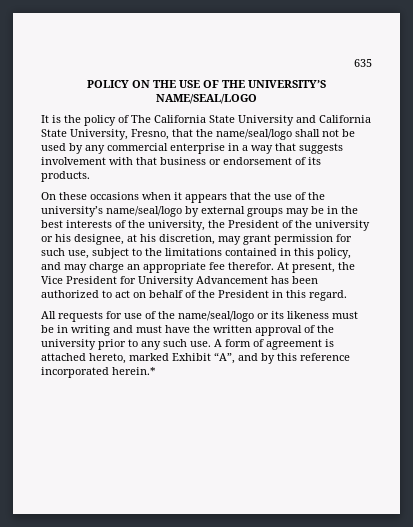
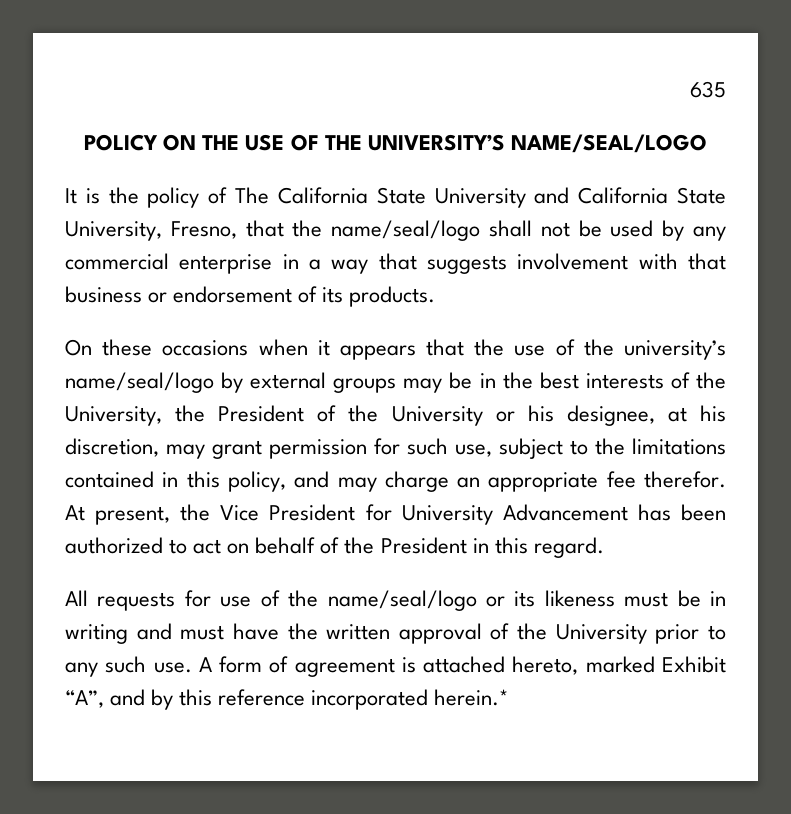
- On these occasions when it appears that the use of the university’s name/seal/logo by external groups may be in the best interests of the university, the President of the university or his designee, at his discretion, may grant permission for such use, subject to the limitations contained in this policy, and may charge an appropriate fee therefor.
+ On these occasions when it appears that the use of the university’s name/seal/logo by external groups may be in the best interests of the University, the President of the University or his designee, at his discretion, may grant permission for such use, subject to the limitations contained in this policy, and may charge an appropriate fee therefor.
- All requests for use of the name/seal/logo or its likeness must be in writing and must have the written approval of the university prior to any such use.
+ All requests for use of the name/seal/logo or its likeness must be in writing and must have the written approval of the University prior to any such use.

